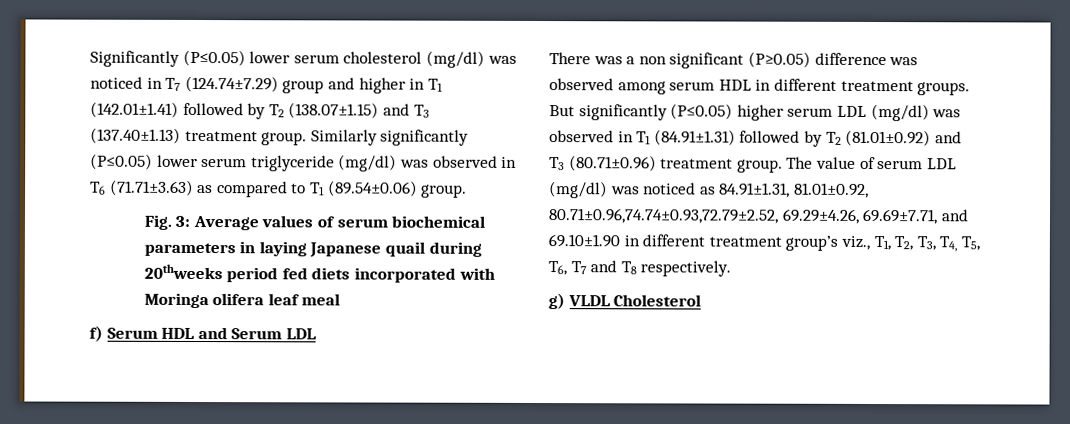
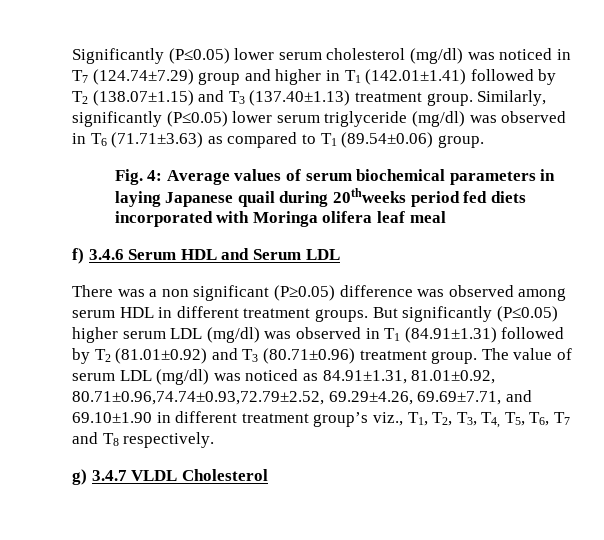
- Similarly significantly (P≤0.05) lower serum triglyceride (mg/dl) was observed in T6 (71.71±3.63) as compared to T1 (89.54±0.06) group.
+ Similarly, significantly (P≤0.05) lower serum triglyceride (mg/dl) was observed in T6 (71.71±3.63) as compared to T1 (89.54±0.06) group.
- Fig. 3: Average values of serum biochemical parameters in laying Japanese quail during 20thweeks period fed diets incorporated with Moringa olifera leaf meal
+ Fig. 4: Average values of serum biochemical parameters in laying Japanese quail during 20thweeks period fed diets incorporated with Moringa olifera leaf meal
- f) Serum HDL and Serum LDL
+ f) 3.4.6 Serum HDL and Serum LDL
- g) VLDL Cholesterol
+ g) 3.4.7 VLDL Cholesterol

